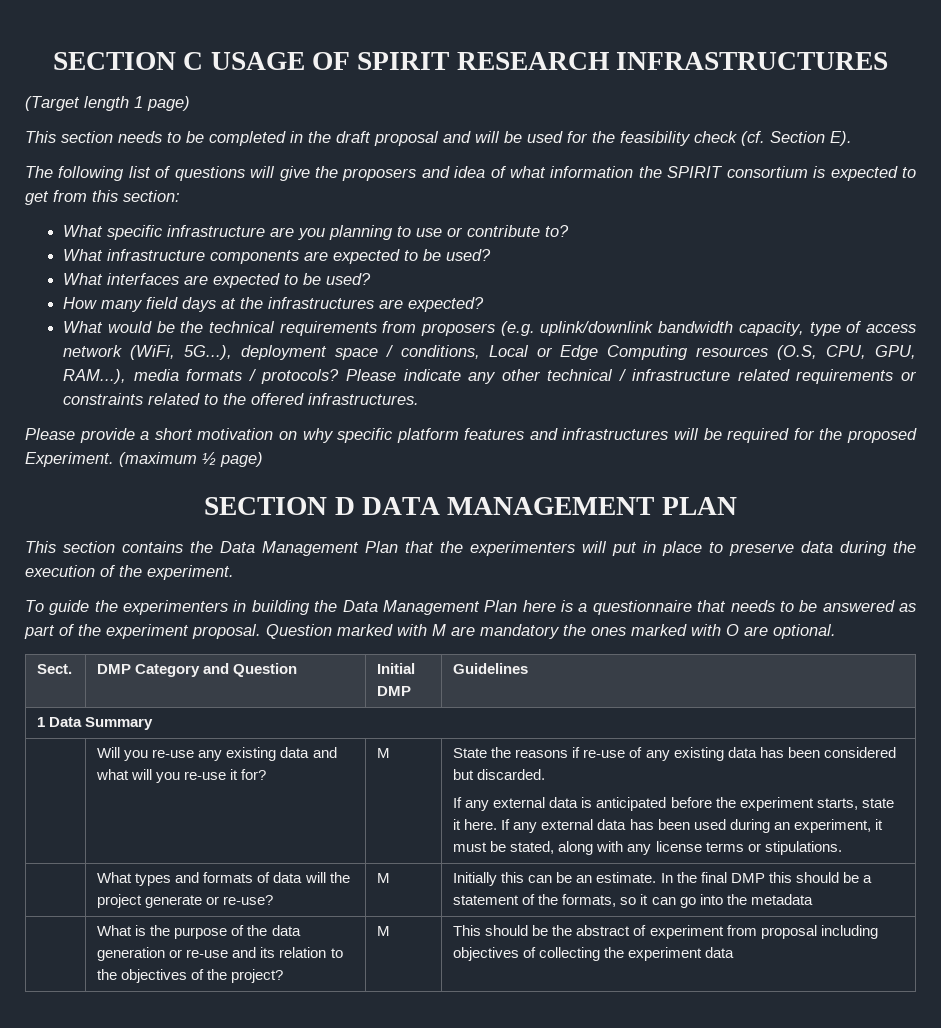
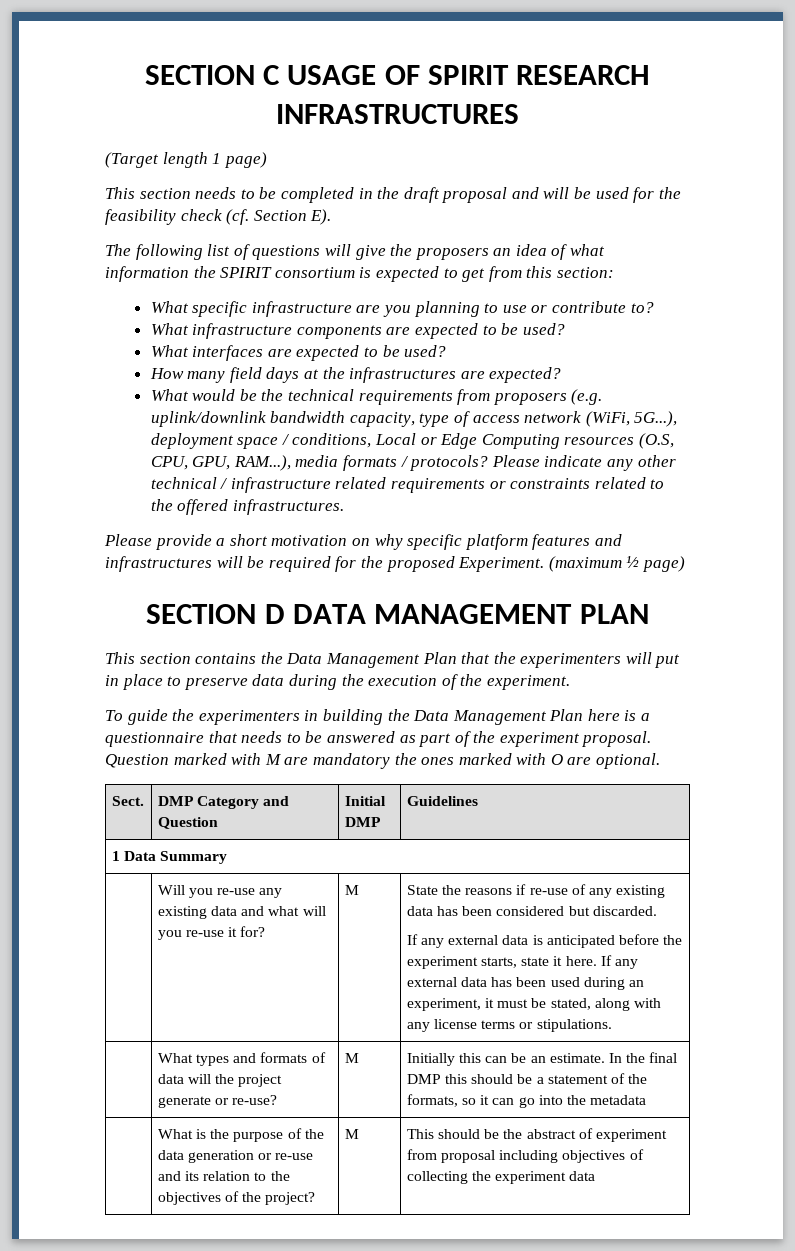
- The following list of questions will give the proposers and idea of what information the SPIRIT consortium is expected to get from this section:
+ The following list of questions will give the proposers an idea of what information the SPIRIT consortium is expected to get from this section:

